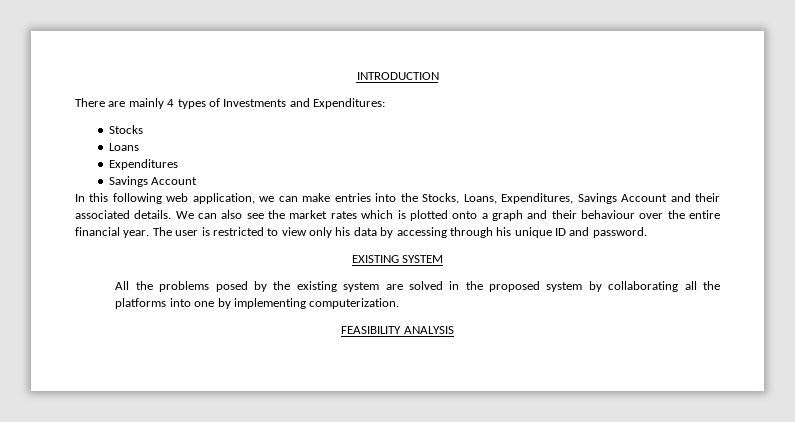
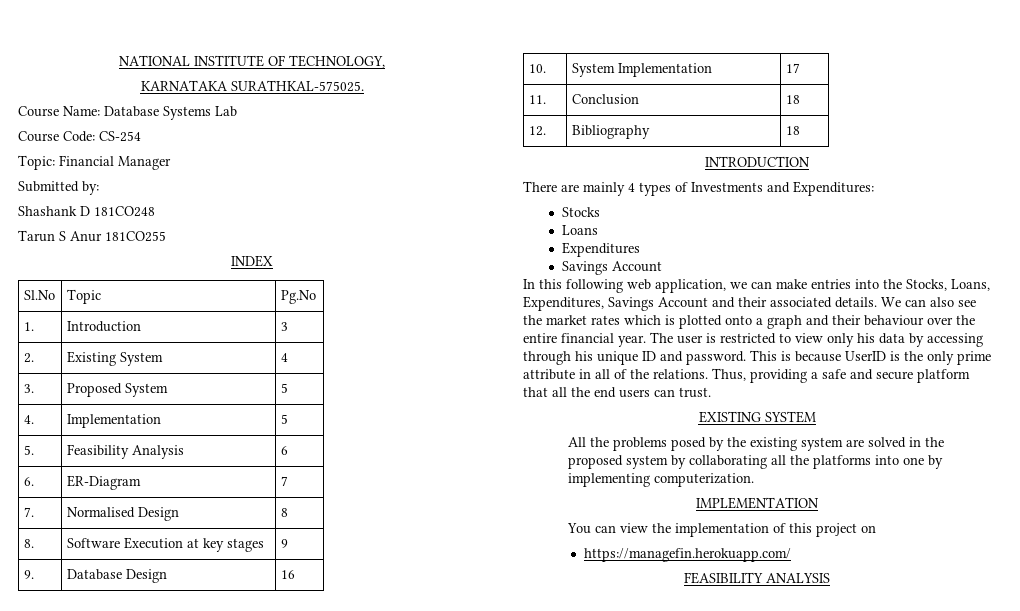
+ NATIONAL INSTITUTE OF TECHNOLOGY,
+ KARNATAKA SURATHKAL-575025.
+ Course Name: Database Systems Lab
+ Course Code: CS-254
+ Topic: Financial Manager
+ Submitted by:
+ Shashank D 181CO248
+ Tarun S Anur 181CO255
+ INDEX
+ Sl.No | Topic | Pg.No
+ 1. | Introduction | 3
+ 2. | Existing System | 4
+ 3. | Proposed System | 5
+ 4. | Implementation | 5
+ 5. | Feasibility Analysis | 6
+ 6. | ER-Diagram | 7
+ 7. | Normalised Design | 8
+ 8. | Software Execution at key stages | 9
+ 9. | Database Design | 16
+ 10. | System Implementation | 17
+ 11. | Conclusion | 18
+ 12. | Bibliography | 18
+ This is because UserID is the only prime attribute in all of the relations. Thus, providing a safe and secure platform that all the end users can trust.
+ IMPLEMENTATION
+ You can view the implementation of this project on
+ https://managefin.herokuapp.com/

